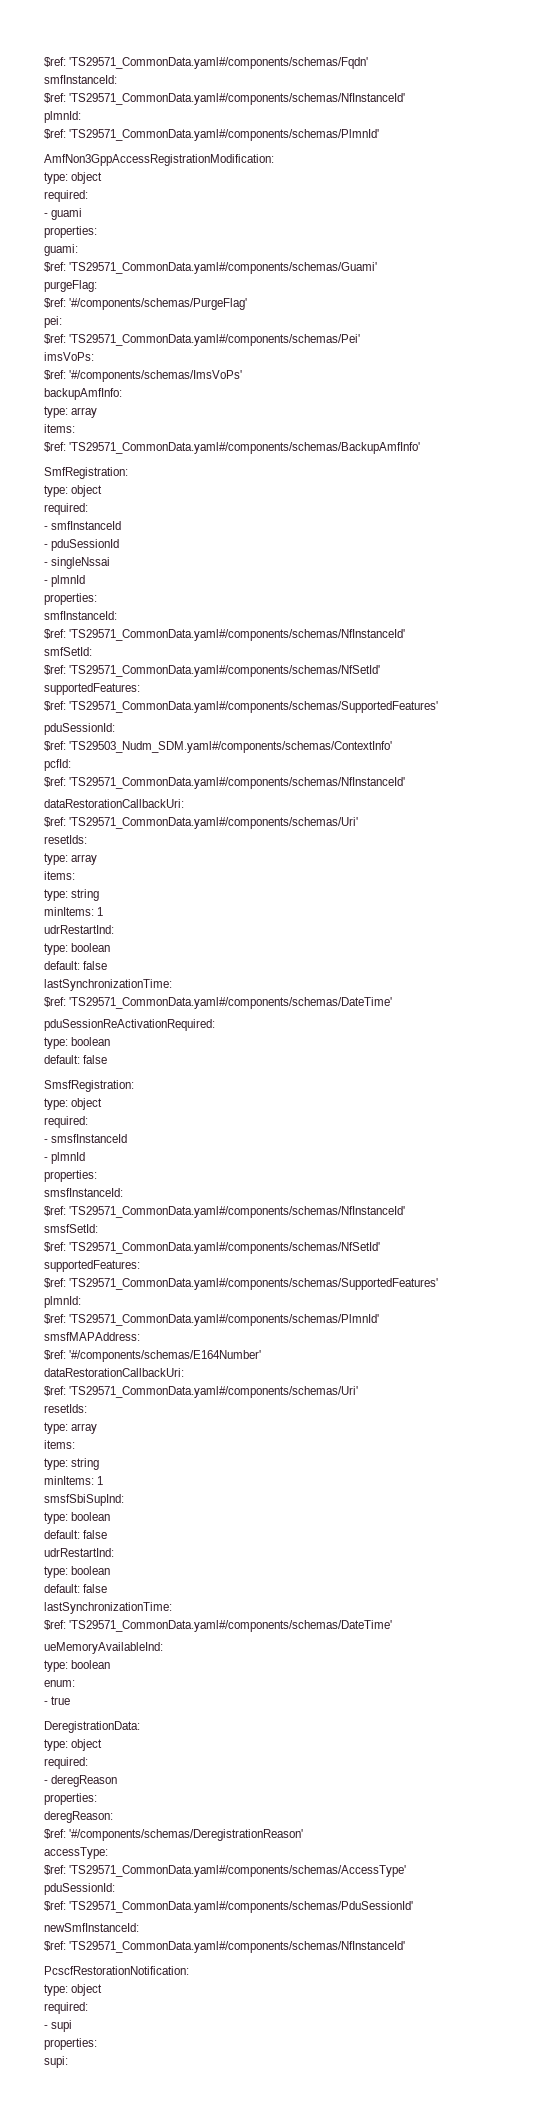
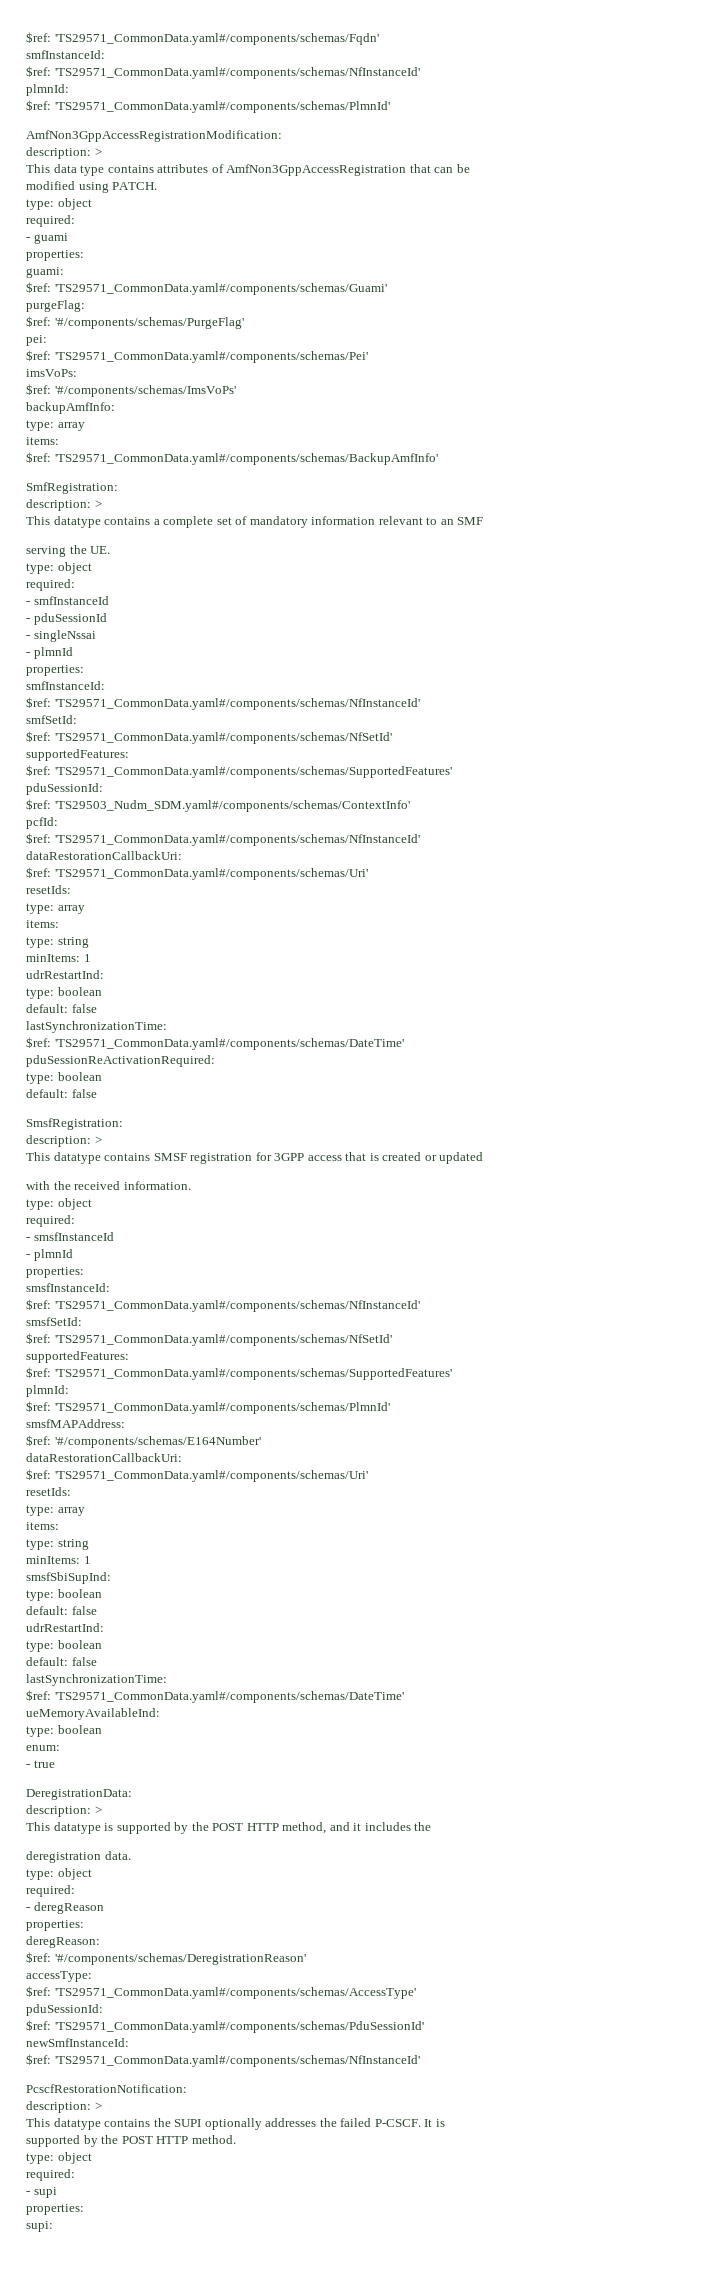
  AmfNon3GppAccessRegistrationModification:
+ description: >
+ This data type contains attributes of AmfNon3GppAccessRegistration that can be
+ modified using PATCH.
  SmfRegistration:
+ description: >
+ This datatype contains a complete set of mandatory information relevant to an SMF
+ serving the UE.
  SmsfRegistration:
+ description: >
+ This datatype contains SMSF registration for 3GPP access that is created or updated
+ with the received information.
  DeregistrationData:
+ description: >
+ This datatype is supported by the POST HTTP method, and it includes the
+ deregistration data.
  PcscfRestorationNotification:
+ description: >
+ This datatype contains the SUPI optionally addresses the failed P-CSCF. It is
+ supported by the POST HTTP method.

